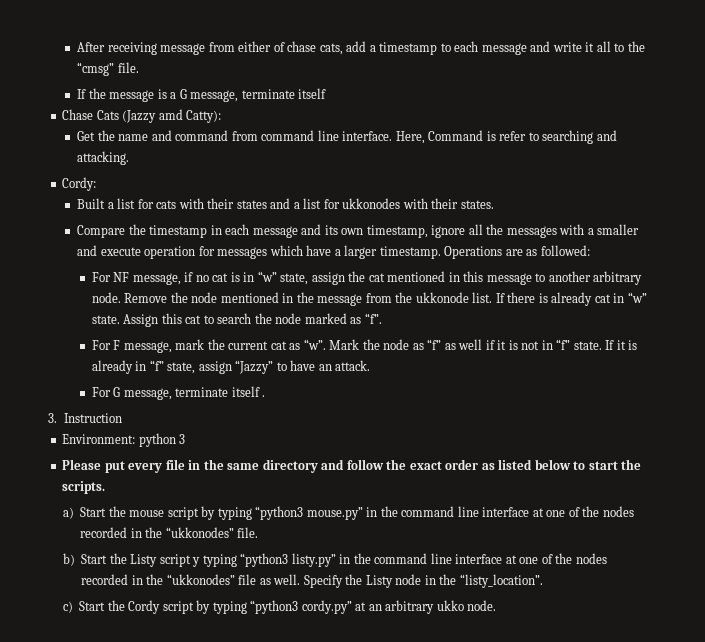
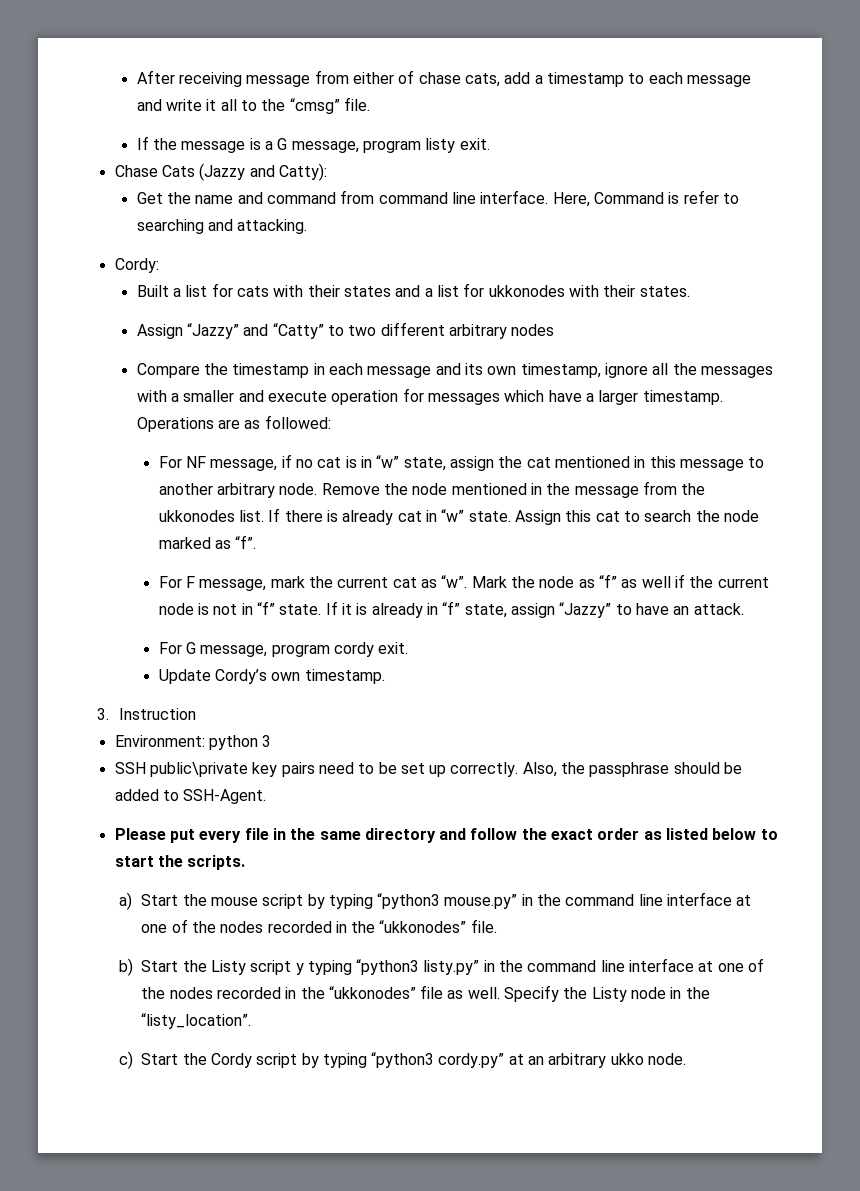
- If the message is a G message, terminate itself
+ If the message is a G message, program listy exit.
- Chase Cats (Jazzy amd Catty):
+ Chase Cats (Jazzy and Catty):
+ Assign “Jazzy” and “Catty” to two different arbitrary nodes
- Remove the node mentioned in the message from the ukkonode list.
+ Remove the node mentioned in the message from the ukkonodes list.
- Mark the node as “f” as well if it is not in “f” state.
+ Mark the node as “f” as well if the current node is not in “f” state.
- For G message, terminate itself .
+ For G message, program cordy exit.
+ Update Cordy’s own timestamp.
+ SSH public\private key pairs need to be set up correctly. Also, the passphrase should be added to SSH-Agent.

